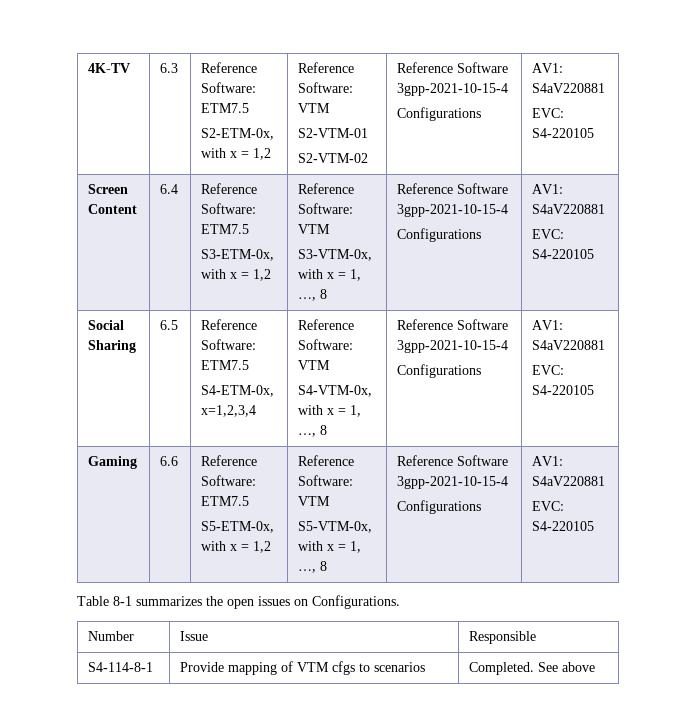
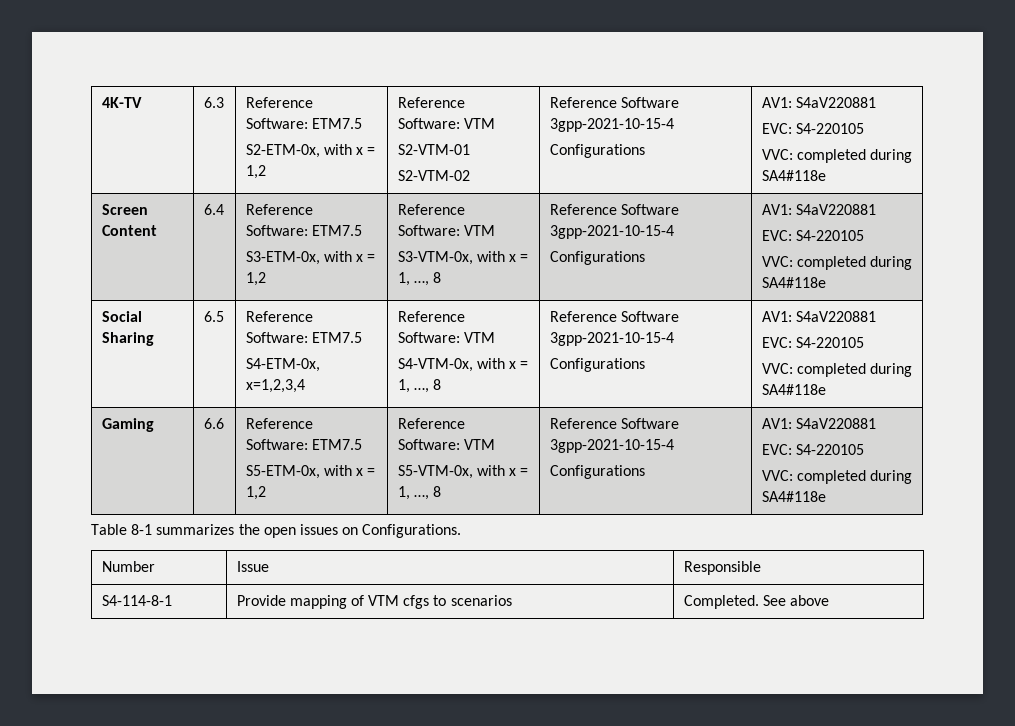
  4K-TV | 6.3 | Reference Software: ETM7.5
  S2-ETM-0x, with x = 1,2 | Reference Software: VTM
  S2-VTM-01
  S2-VTM-02 | Reference Software 3gpp-2021-10-15-4
  Configurations | AV1: S4aV220881
  EVC: S4-220105
+ VVC: completed during SA4#118e
  Screen Content | 6.4 | Reference Software: ETM7.5
  S3-ETM-0x, with x = 1,2 | Reference Software: VTM
  S3-VTM-0x, with x = 1, …, 8 | Reference Software 3gpp-2021-10-15-4
  Configurations | AV1: S4aV220881
  EVC: S4-220105
+ VVC: completed during SA4#118e
  Social Sharing | 6.5 | Reference Software: ETM7.5
  S4-ETM-0x, x=1,2,3,4 | Reference Software: VTM
  S4-VTM-0x, with x = 1, …, 8 | Reference Software 3gpp-2021-10-15-4
  Configurations | AV1: S4aV220881
  EVC: S4-220105
+ VVC: completed during SA4#118e
  Gaming | 6.6 | Reference Software: ETM7.5
  S5-ETM-0x, with x = 1,2 | Reference Software: VTM
  S5-VTM-0x, with x = 1, …, 8 | Reference Software 3gpp-2021-10-15-4
  Configurations | AV1: S4aV220881
  EVC: S4-220105
+ VVC: completed during SA4#118e

